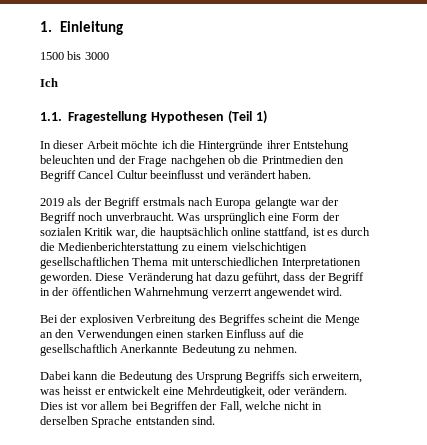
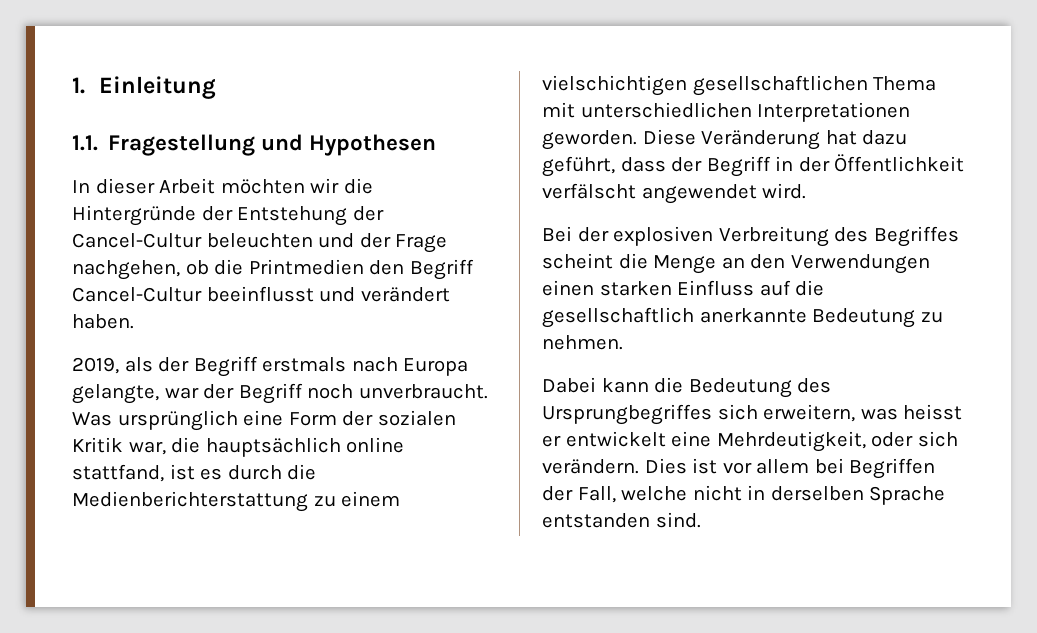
- 1500 bis 3000
- Ich
- 1.1. Fragestellung Hypothesen (Teil 1)
+ 1.1. Fragestellung und Hypothesen
- In dieser Arbeit möchte ich die Hintergründe ihrer Entstehung beleuchten und der Frage nachgehen ob die Printmedien den Begriff Cancel Cultur beeinflusst und verändert haben.
+ In dieser Arbeit möchten wir die Hintergründe der Entstehung der Cancel-Cultur beleuchten und der Frage nachgehen, ob die Printmedien den Begriff Cancel-Cultur beeinflusst und verändert haben.
- 2019 als der Begriff erstmals nach Europa gelangte war der Begriff noch unverbraucht.
+ 2019, als der Begriff erstmals nach Europa gelangte, war der Begriff noch unverbraucht.
- Diese Veränderung hat dazu geführt, dass der Begriff in der öffentlichen Wahrnehmung verzerrt angewendet wird.
+ Diese Veränderung hat dazu geführt, dass der Begriff in der Öffentlichkeit verfälscht angewendet wird.
- Bei der explosiven Verbreitung des Begriffes scheint die Menge an den Verwendungen einen starken Einfluss auf die gesellschaftlich Anerkannte Bedeutung zu nehmen.
+ Bei der explosiven Verbreitung des Begriffes scheint die Menge an den Verwendungen einen starken Einfluss auf die gesellschaftlich anerkannte Bedeutung zu nehmen.
- Dabei kann die Bedeutung des Ursprung Begriffs sich erweitern, was heisst er entwickelt eine Mehrdeutigkeit, oder verändern.
+ Dabei kann die Bedeutung des Ursprungbegriffes sich erweitern, was heisst er entwickelt eine Mehrdeutigkeit, oder sich verändern.

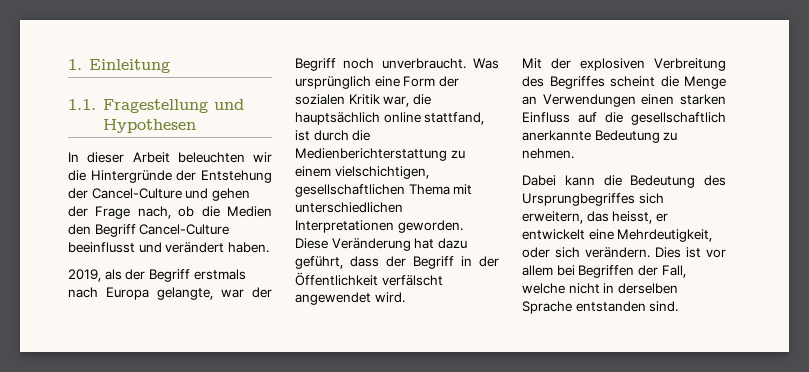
- In dieser Arbeit möchten wir die Hintergründe der Entstehung der Cancel-Cultur beleuchten und der Frage nachgehen, ob die Printmedien den Begriff Cancel-Cultur beeinflusst und verändert haben.
+ In dieser Arbeit beleuchten wir die Hintergründe der Entstehung der Cancel-Culture und gehen der Frage nach, ob die Medien den Begriff Cancel-Culture beeinflusst und verändert haben.
- Was ursprünglich eine Form der sozialen Kritik war, die hauptsächlich online stattfand, ist es durch die Medienberichterstattung zu einem vielschichtigen gesellschaftlichen Thema mit unterschiedlichen Interpretationen geworden.
+ Was ursprünglich eine Form der sozialen Kritik war, die hauptsächlich online stattfand, ist durch die Medienberichterstattung zu einem vielschichtigen, gesellschaftlichen Thema mit unterschiedlichen Interpretationen geworden.
- Bei der explosiven Verbreitung des Begriffes scheint die Menge an den Verwendungen einen starken Einfluss auf die gesellschaftlich anerkannte Bedeutung zu nehmen.
+ Mit der explosiven Verbreitung des Begriffes scheint die Menge an Verwendungen einen starken Einfluss auf die gesellschaftlich anerkannte Bedeutung zu nehmen.
- Dabei kann die Bedeutung des Ursprungbegriffes sich erweitern, was heisst er entwickelt eine Mehrdeutigkeit, oder sich verändern.
+ Dabei kann die Bedeutung des Ursprungbegriffes sich erweitern, das heisst, er entwickelt eine Mehrdeutigkeit, oder sich verändern.

